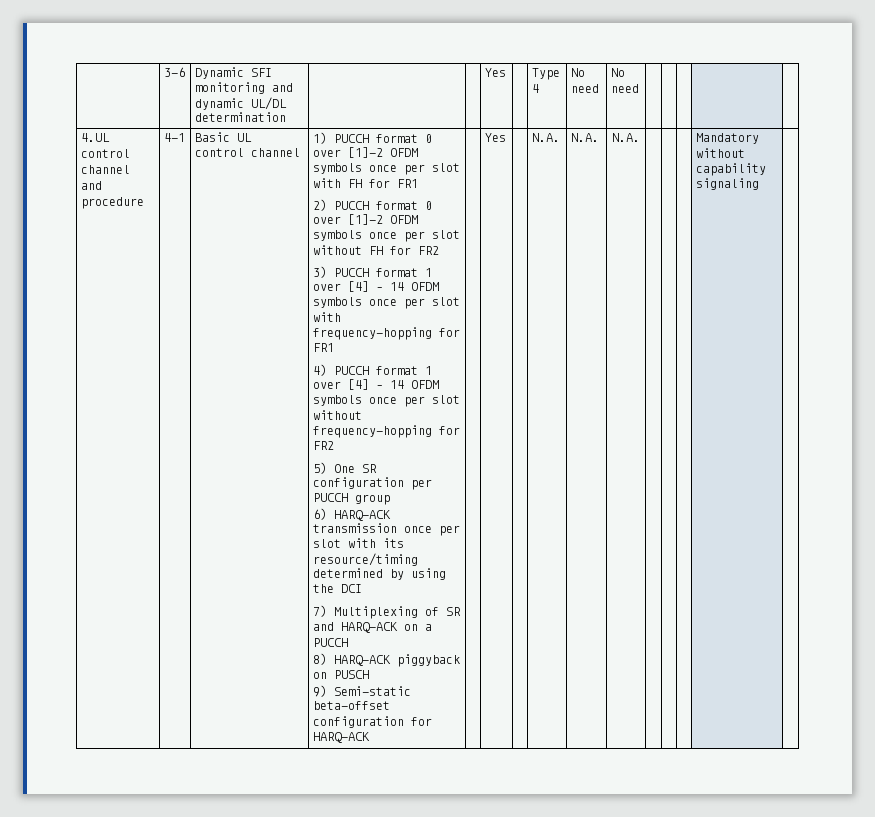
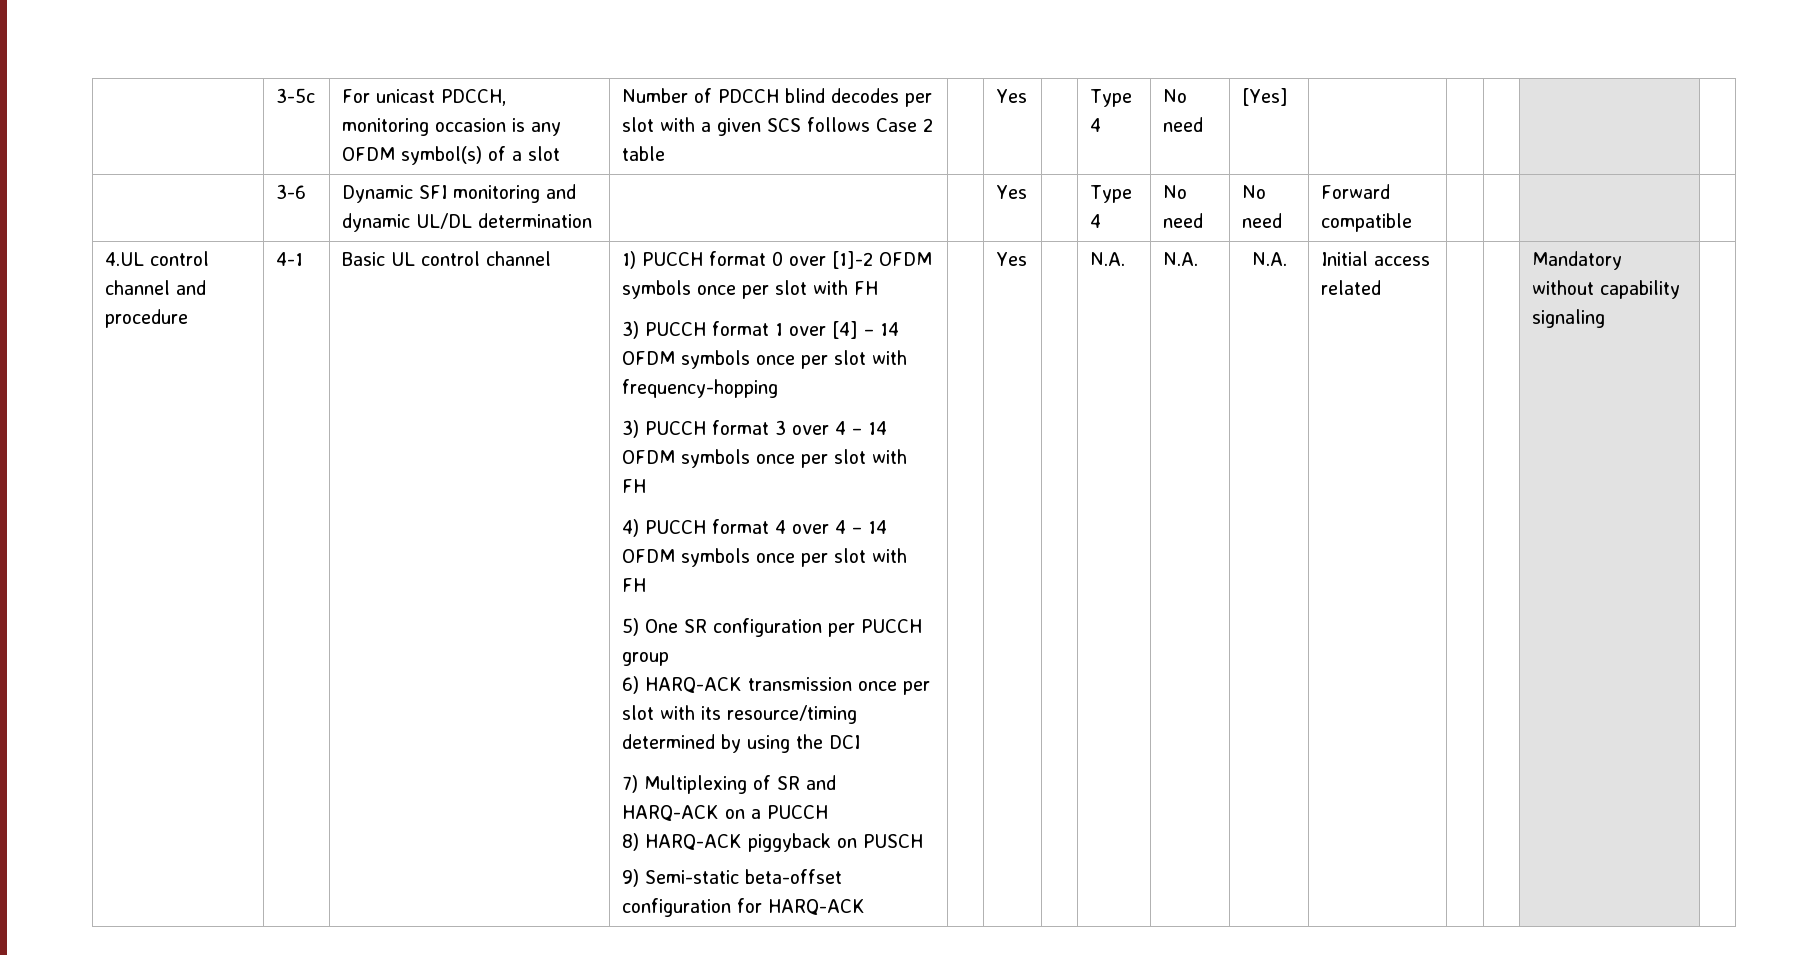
+ | 3-5c | For unicast PDCCH, monitoring occasion is any OFDM symbol(s) of a slot | Number of PDCCH blind decodes per slot with a given SCS follows Case 2 table | | Yes | | Type 4 | No need | [Yes] | | | | |
- | 3-6 | Dynamic SFI monitoring and dynamic UL/DL determination | | | Yes | | Type 4 | No need | No need | | | | |
+ | 3-6 | Dynamic SFI monitoring and dynamic UL/DL determination | | | Yes | | Type 4 | No need | No need | Forward compatible | | | |
- 1) PUCCH format 0 over [1]-2 OFDM symbols once per slot with FH for FR1
- 2) PUCCH format 0 over [1]-2 OFDM symbols once per slot without FH for FR2
+ 1) PUCCH format 0 over [1]-2 OFDM symbols once per slot with FH
- 3) PUCCH format 1 over [4] – 14 OFDM symbols once per slot with frequency-hopping for FR1
- 4) PUCCH format 1 over [4] – 14 OFDM symbols once per slot without frequency-hopping for FR2
+ 3) PUCCH format 1 over [4] – 14 OFDM symbols once per slot with frequency-hopping
+ 3) PUCCH format 3 over 4 – 14 OFDM symbols once per slot with FH
+ 4) PUCCH format 4 over 4 – 14 OFDM symbols once per slot with FH
+ Initial access related

